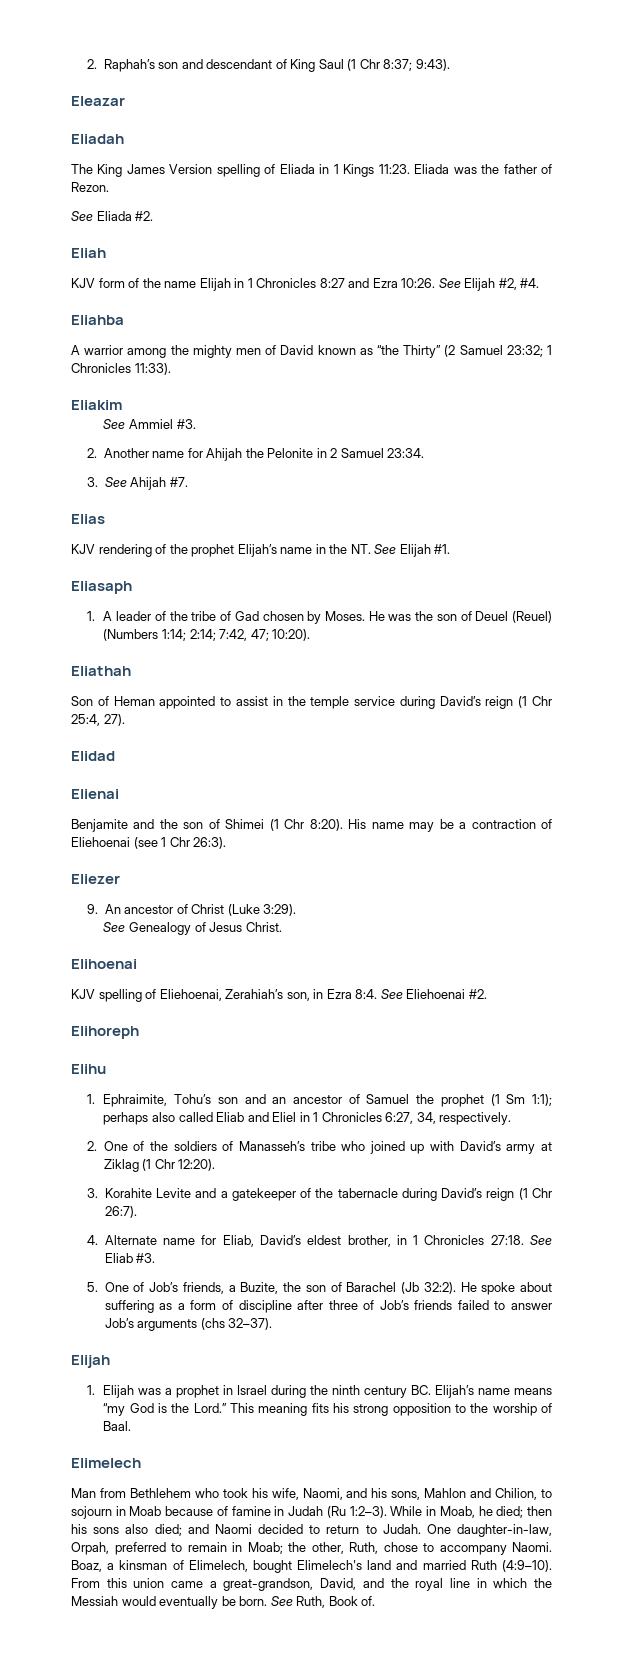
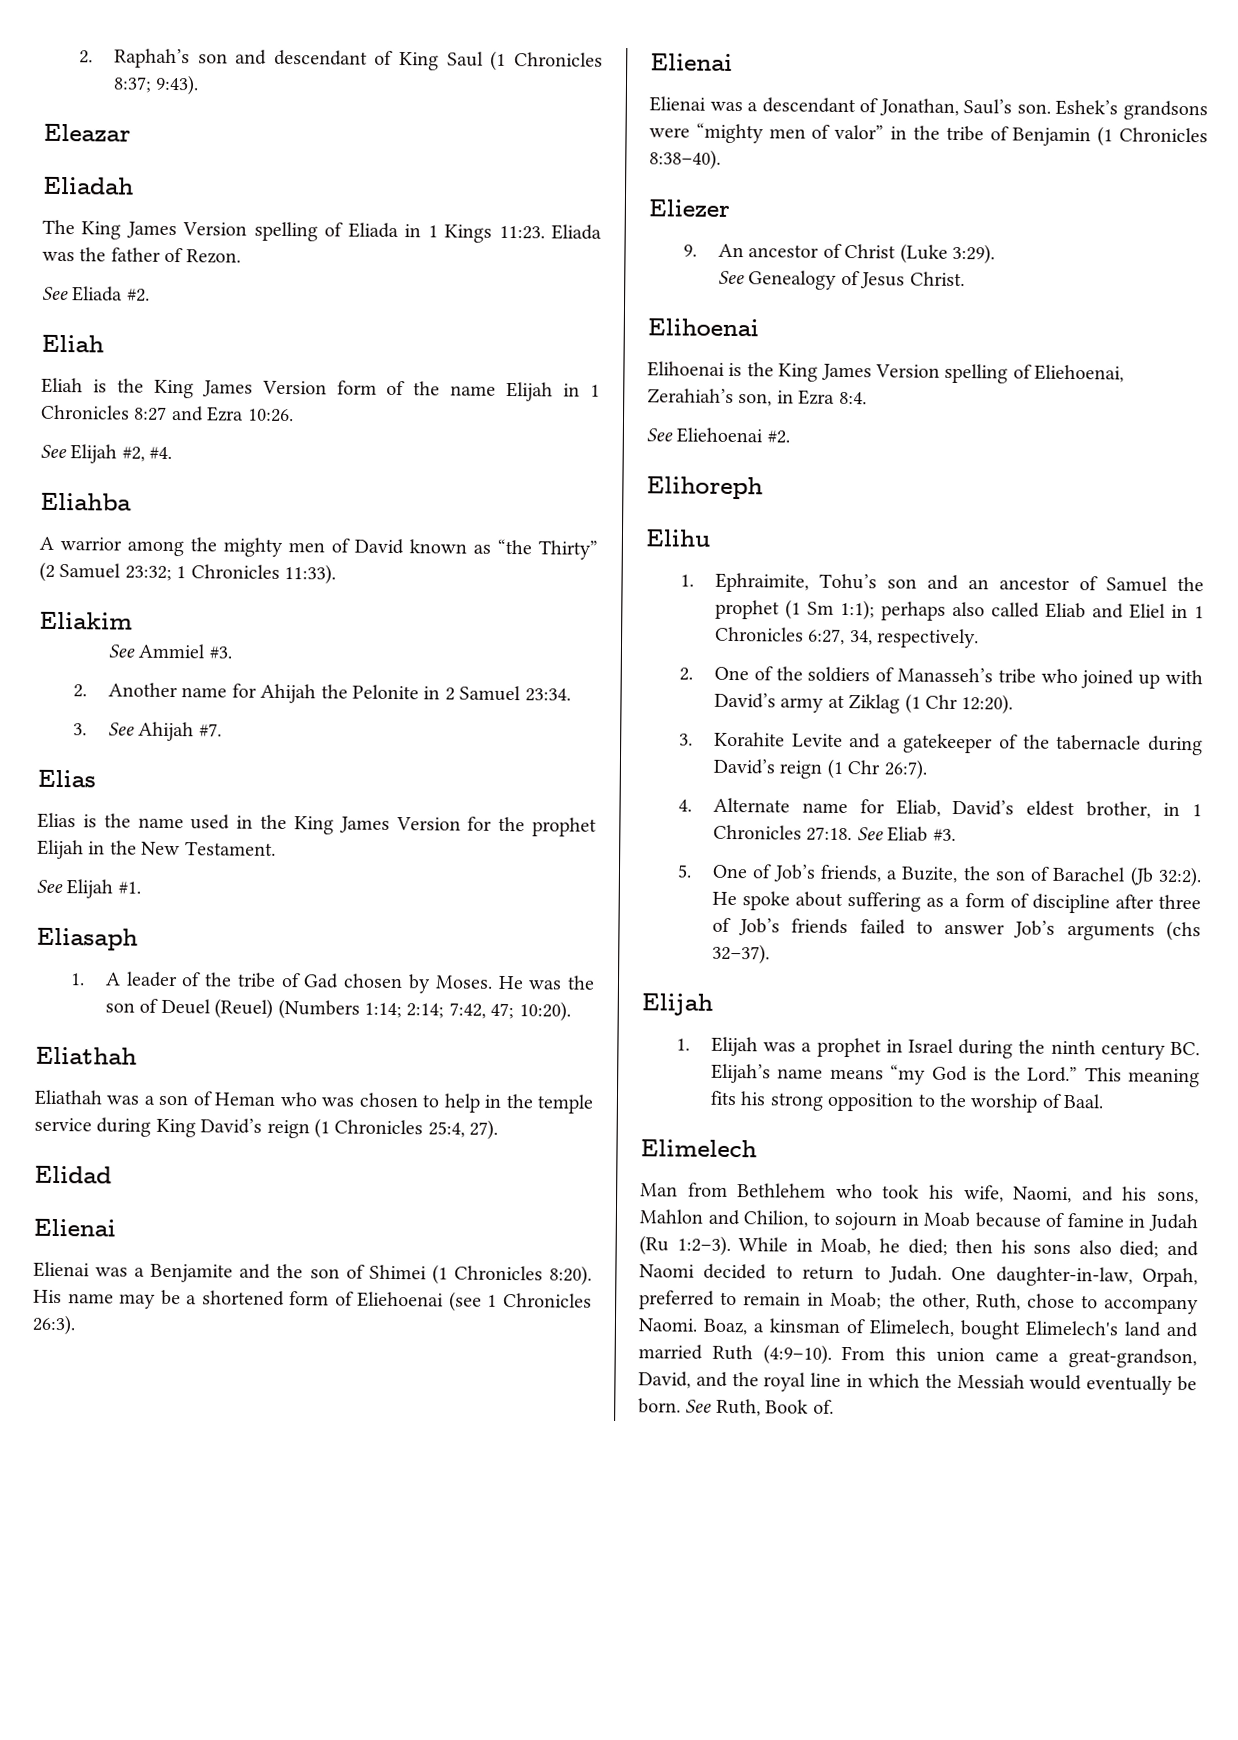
- 2. Raphah’s son and descendant of King Saul (1 Chr 8:37; 9:43).
+ 2. Raphah’s son and descendant of King Saul (1 Chronicles 8:37; 9:43).
- KJV form of the name Elijah in 1 Chronicles 8:27 and Ezra 10:26. See Elijah #2, #4.
+ Eliah is the King James Version form of the name Elijah in 1 Chronicles 8:27 and Ezra 10:26.
+ See Elijah #2, #4.
- KJV rendering of the prophet Elijah’s name in the NT. See Elijah #1.
+ Elias is the name used in the King James Version for the prophet Elijah in the New Testament.
+ See Elijah #1.
- Son of Heman appointed to assist in the temple service during David’s reign (1 Chr 25:4, 27).
+ Eliathah was a son of Heman who was chosen to help in the temple service during King David’s reign (1 Chronicles 25:4, 27).
- Benjamite and the son of Shimei (1 Chr 8:20).
+ Elienai was a Benjamite and the son of Shimei (1 Chronicles 8:20).
- His name may be a contraction of Eliehoenai (see 1 Chr 26:3).
+ His name may be a shortened form of Eliehoenai (see 1 Chronicles 26:3).
+ Elienai
+ Elienai was a descendant of Jonathan, Saul’s son. Eshek’s grandsons were “mighty men of valor” in the tribe of Benjamin (1 Chronicles 8:38–40).
- KJV spelling of Eliehoenai, Zerahiah’s son, in Ezra 8:4. See Eliehoenai #2.
+ Elihoenai is the King James Version spelling of Eliehoenai, Zerahiah’s son, in Ezra 8:4.
+ See Eliehoenai #2.

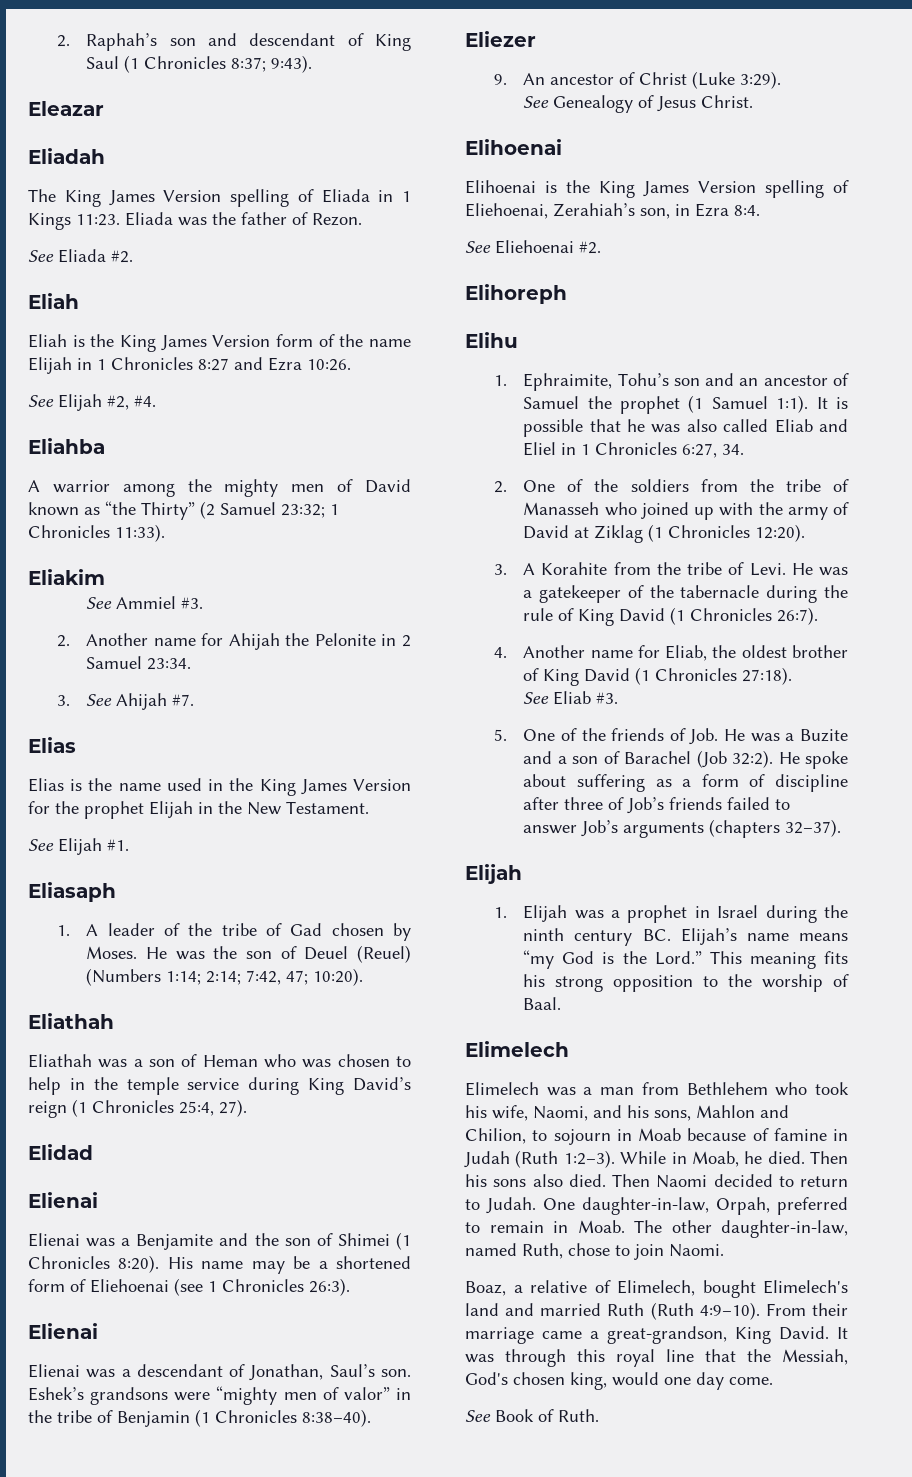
- 1. Ephraimite, Tohu’s son and an ancestor of Samuel the prophet (1 Sm 1:1); perhaps also called Eliab and Eliel in 1 Chronicles 6:27, 34, respectively.
+ 1. Ephraimite, Tohu’s son and an ancestor of Samuel the prophet (1 Samuel 1:1). It is possible that he was also called Eliab and Eliel in 1 Chronicles 6:27, 34.
- 2. One of the soldiers of Manasseh’s tribe who joined up with David’s army at Ziklag (1 Chr 12:20).
+ 2. One of the soldiers from the tribe of Manasseh who joined up with the army of David at Ziklag (1 Chronicles 12:20).
- 3. Korahite Levite and a gatekeeper of the tabernacle during David’s reign (1 Chr 26:7).
+ 3. A Korahite from the tribe of Levi. He was a gatekeeper of the tabernacle during the rule of King David (1 Chronicles 26:7).
- 4. Alternate name for Eliab, David’s eldest brother, in 1 Chronicles 27:18. See Eliab #3.
+ 4. Another name for Eliab, the oldest brother of King David (1 Chronicles 27:18).
+ See Eliab #3.
- 5. One of Job’s friends, a Buzite, the son of Barachel (Jb 32:2).
+ 5. One of the friends of Job. He was a Buzite and a son of Barachel (Job 32:2).
- He spoke about suffering as a form of discipline after three of Job’s friends failed to answer Job’s arguments (chs 32–37).
+ He spoke about suffering as a form of discipline after three of Job’s friends failed to answer Job’s arguments (chapters 32–37).
- Man from Bethlehem who took his wife, Naomi, and his sons, Mahlon and Chilion, to sojourn in Moab because of famine in Judah (Ru 1:2–3).
+ Elimelech was a man from Bethlehem who took his wife, Naomi, and his sons, Mahlon and Chilion, to sojourn in Moab because of famine in Judah (Ruth 1:2–3).
- While in Moab, he died; then his sons also died; and Naomi decided to return to Judah.
+ While in Moab, he died. Then his sons also died. Then Naomi decided to return to Judah.
- One daughter-in-law, Orpah, preferred to remain in Moab; the other, Ruth, chose to accompany Naomi. Boaz, a kinsman of Elimelech, bought Elimelech's land and married Ruth (4:9–10). From this union came a great-grandson, David, and the royal line in which the Messiah would eventually be born. See Ruth, Book of.
+ One daughter-in-law, Orpah, preferred to remain in Moab. The other daughter-in-law, named Ruth, chose to join Naomi.
+ Boaz, a relative of Elimelech, bought Elimelech's land and married Ruth (Ruth 4:9–10). From their marriage came a great-grandson, King David. It was through this royal line that the Messiah, God's chosen king, would one day come.
+ See Book of Ruth.

